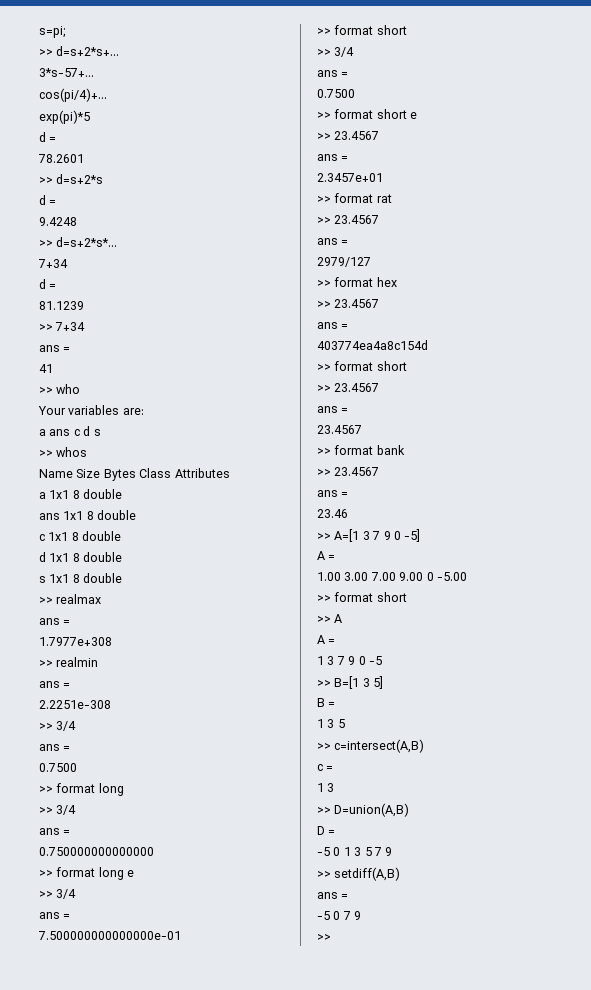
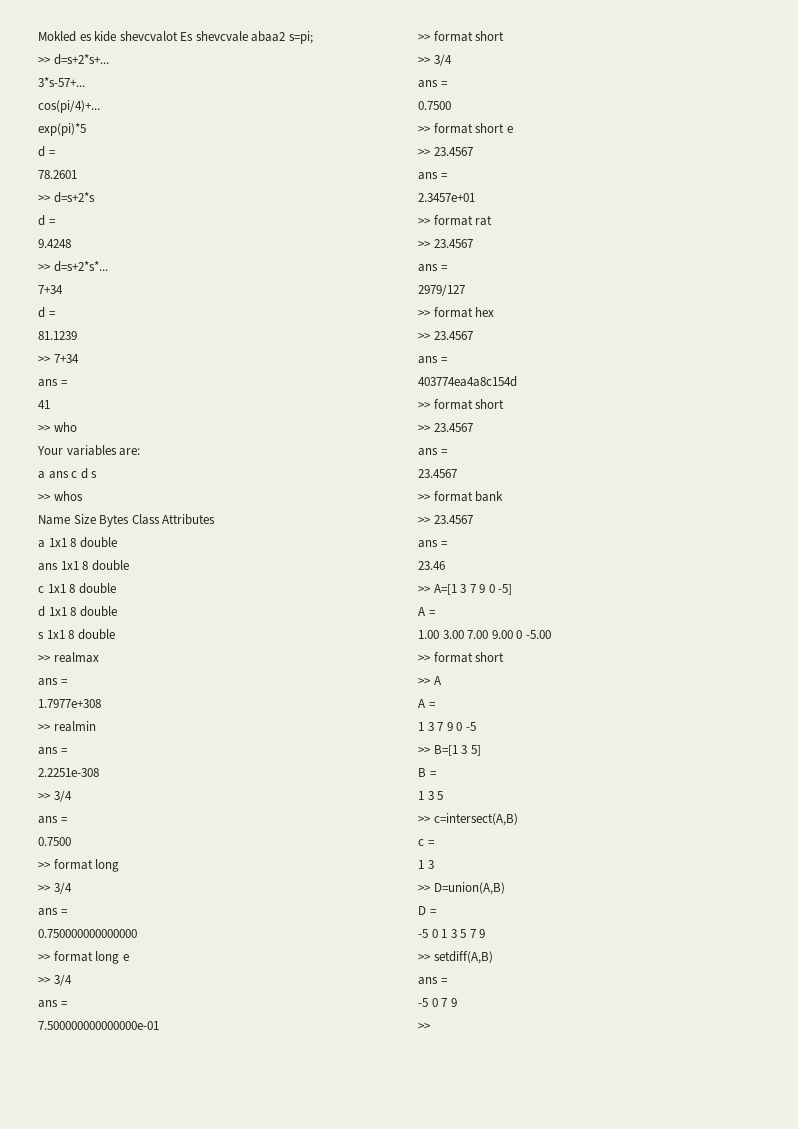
- s=pi;
+ Mokled es kide shevcvalot Es shevcvale abaa2 s=pi;

